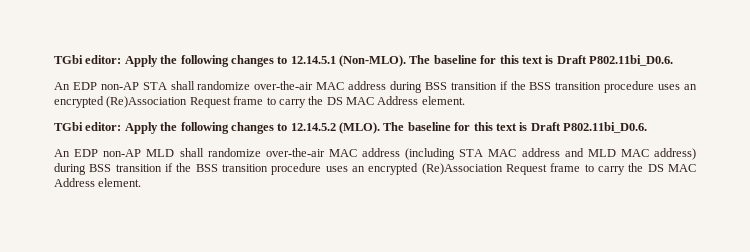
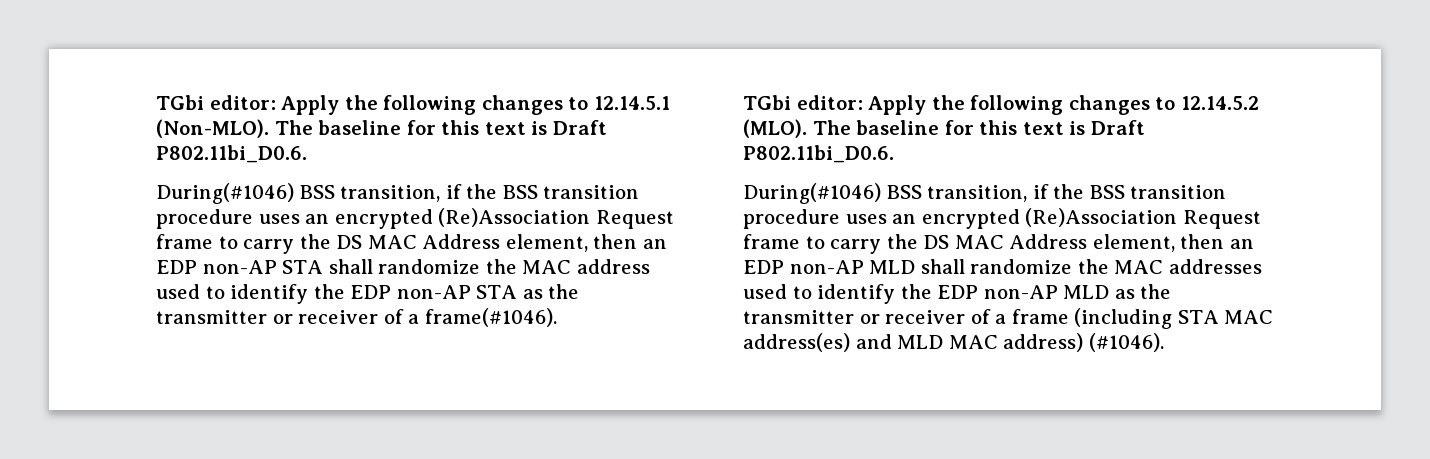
- An EDP non-AP STA shall randomize over-the-air MAC address during BSS transition if the BSS transition procedure uses an encrypted (Re)Association Request frame to carry the DS MAC Address element.
+ During(#1046) BSS transition, if the BSS transition procedure uses an encrypted (Re)Association Request frame to carry the DS MAC Address element, then an EDP non-AP STA shall randomize the MAC address used to identify the EDP non-AP STA as the transmitter or receiver of a frame(#1046).
- An EDP non-AP MLD shall randomize over-the-air MAC address (including STA MAC address and MLD MAC address) during BSS transition if the BSS transition procedure uses an encrypted (Re)Association Request frame to carry the DS MAC Address element.
+ During(#1046) BSS transition, if the BSS transition procedure uses an encrypted (Re)Association Request frame to carry the DS MAC Address element, then an EDP non-AP MLD shall randomize the MAC addresses used to identify the EDP non-AP MLD as the transmitter or receiver of a frame (including STA MAC address(es) and MLD MAC address) (#1046).

